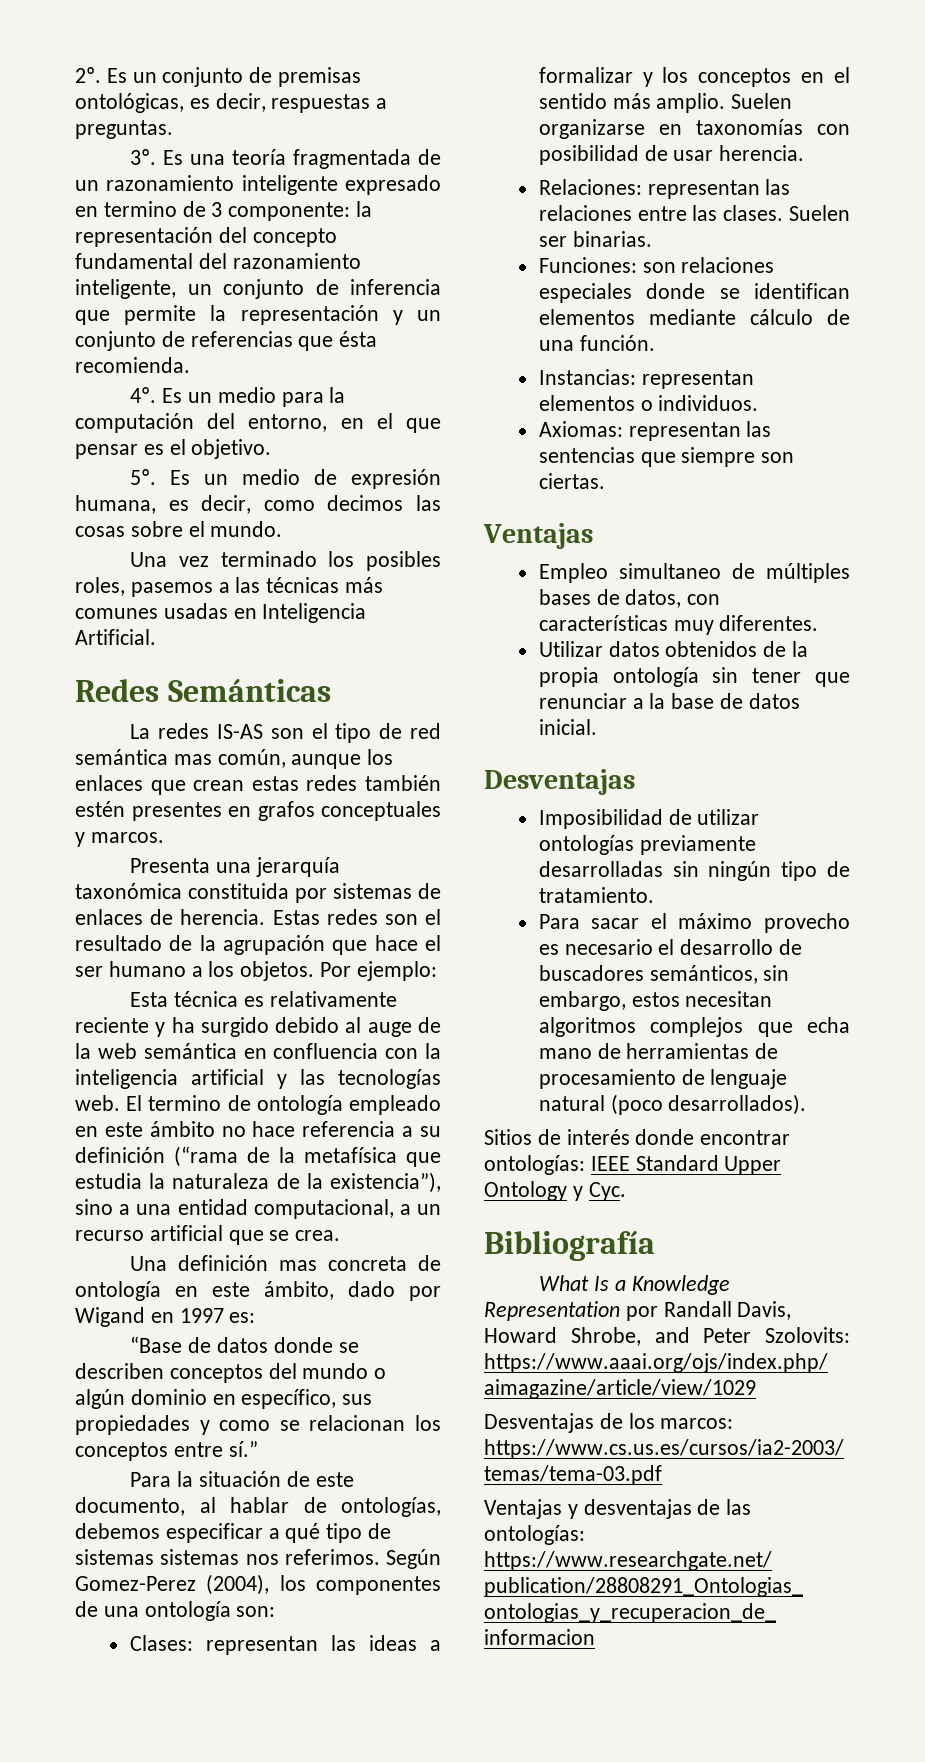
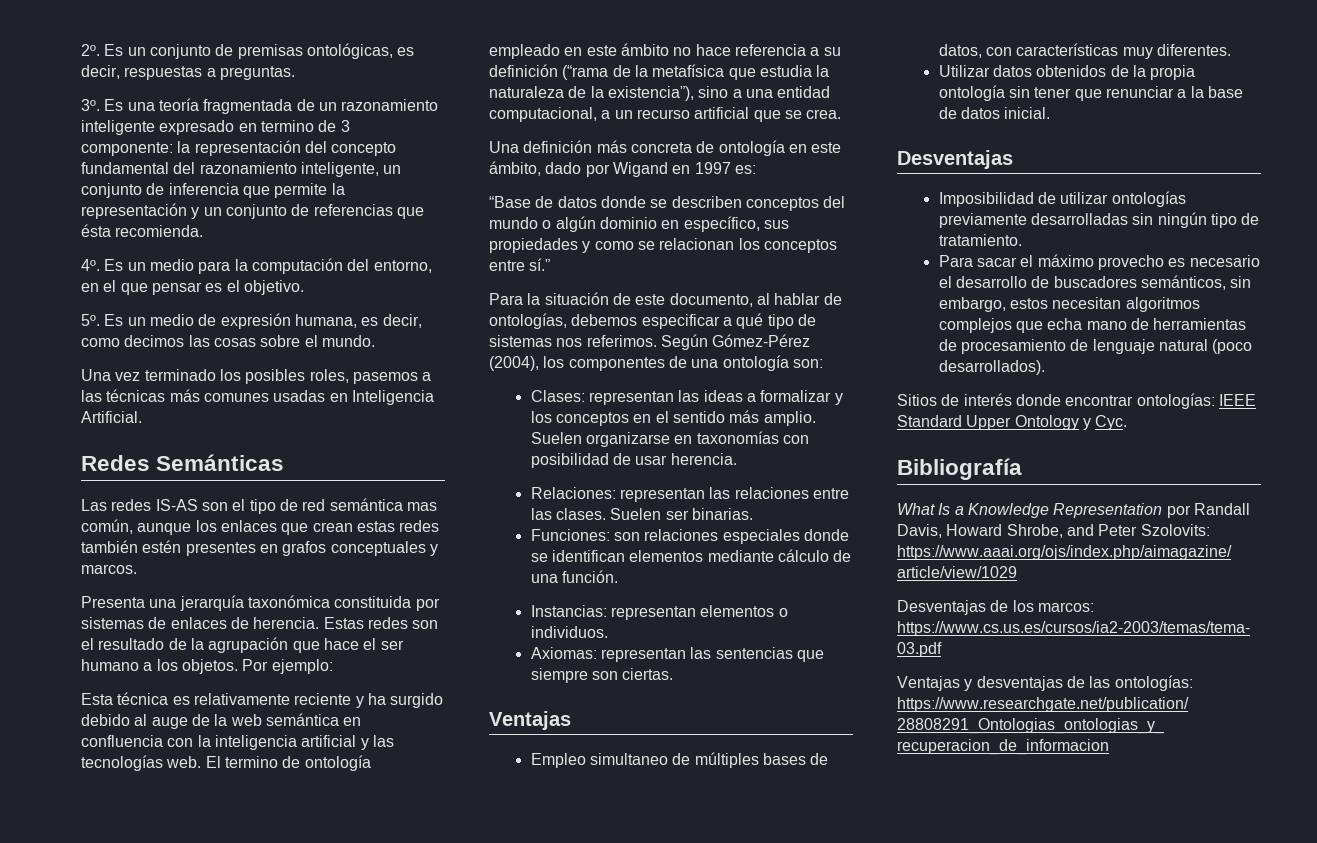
- La redes IS-AS son el tipo de red semántica mas común, aunque los enlaces que crean estas redes también estén presentes en grafos conceptuales y marcos.
+ Las redes IS-AS son el tipo de red semántica mas común, aunque los enlaces que crean estas redes también estén presentes en grafos conceptuales y marcos.
- Una definición mas concreta de ontología en este ámbito, dado por Wigand en 1997 es:
+ Una definición más concreta de ontología en este ámbito, dado por Wigand en 1997 es:
- Para la situación de este documento, al hablar de ontologías, debemos especificar a qué tipo de sistemas sistemas nos referimos.
+ Para la situación de este documento, al hablar de ontologías, debemos especificar a qué tipo de sistemas nos referimos.
- Según Gomez-Perez (2004), los componentes de una ontología son:
+ Según Gómez-Pérez (2004), los componentes de una ontología son:

